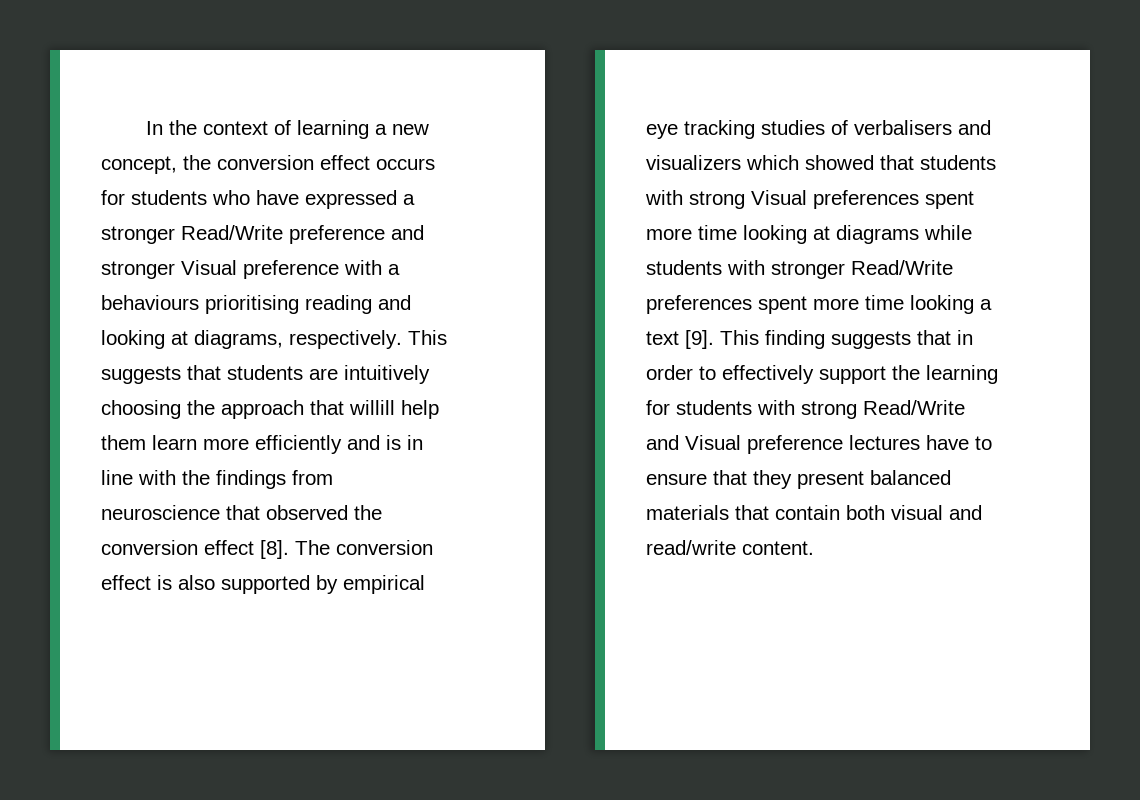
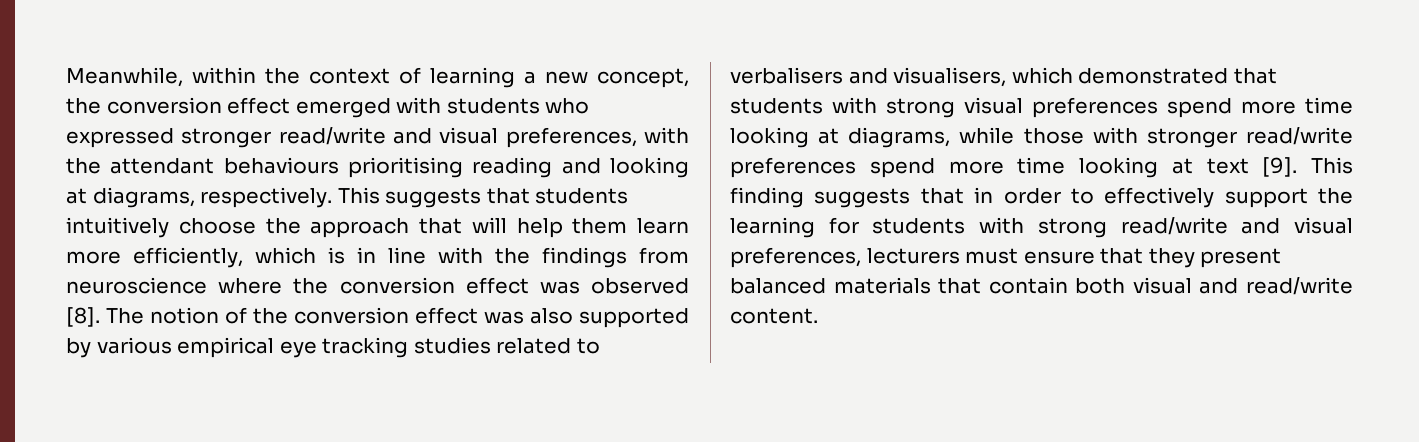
- In the context of learning a new concept, the conversion effect occurs for students who have expressed a stronger Read/Write preference and stronger Visual preference with a behaviours prioritising reading and looking at diagrams, respectively.
+ Meanwhile, within the context of learning a new concept, the conversion effect emerged with students who expressed stronger read/write and visual preferences, with the attendant behaviours prioritising reading and looking at diagrams, respectively.
- This suggests that students are intuitively choosing the approach that willill help them learn more efficiently and is in line with the findings from neuroscience that observed the conversion effect [8]. The conversion effect is also supported by empirical eye tracking studies of verbalisers and visualizers which showed that students with strong Visual preferences spent more time looking at diagrams while students with stronger Read/Write preferences spent more time looking a text [9].
+ This suggests that students intuitively choose the approach that will help them learn more efficiently, which is in line with the findings from neuroscience where the conversion effect was observed [8]. The notion of the conversion effect was also supported by various empirical eye tracking studies related to verbalisers and visualisers, which demonstrated that students with strong visual preferences spend more time looking at diagrams, while those with stronger read/write preferences spend more time looking at text [9].
- This finding suggests that in order to effectively support the learning for students with strong Read/Write and Visual preference lectures have to ensure that they present balanced materials that contain both visual and read/write content.
+ This finding suggests that in order to effectively support the learning for students with strong read/write and visual preferences, lecturers must ensure that they present balanced materials that contain both visual and read/write content.

